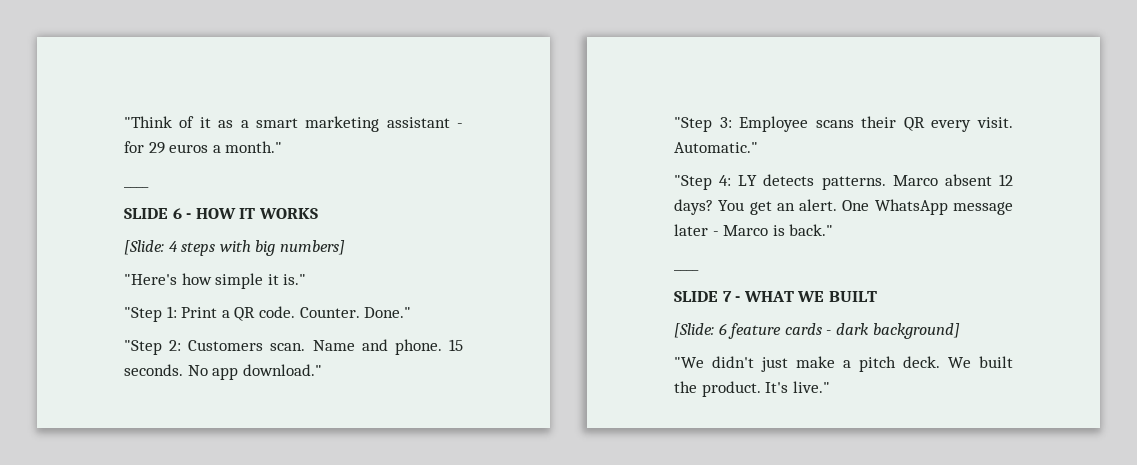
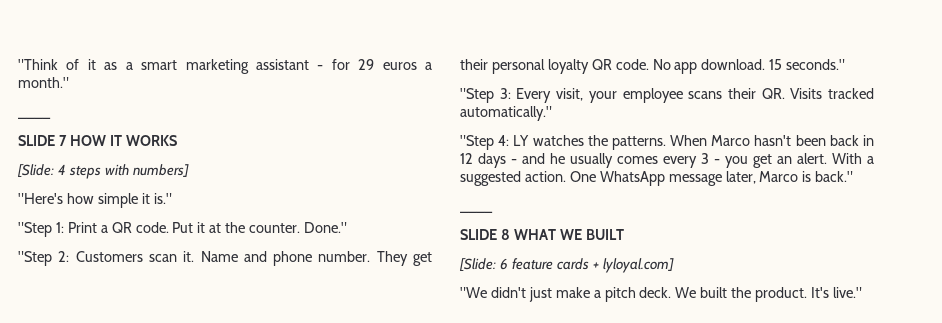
- SLIDE 6 - HOW IT WORKS
+ SLIDE 7 HOW IT WORKS
- [Slide: 4 steps with big numbers]
+ [Slide: 4 steps with numbers]
- Counter.
+ Put it at the counter.
- "Step 2: Customers scan. Name and phone. 15 seconds. No app download."
- "Step 3: Employee scans their QR every visit. Automatic."
- "Step 4: LY detects patterns. Marco absent 12 days? You get an alert.
+ "Step 2: Customers scan it. Name and phone number. They get their personal loyalty QR code. No app download. 15 seconds."
+ "Step 3: Every visit, your employee scans their QR. Visits tracked automatically."
+ "Step 4: LY watches the patterns. When Marco hasn't been back in 12 days - and he usually comes every 3 - you get an alert. With a suggested action.
- One WhatsApp message later - Marco is back."
+ One WhatsApp message later, Marco is back."
- SLIDE 7 - WHAT WE BUILT
+ SLIDE 8 WHAT WE BUILT
- [Slide: 6 feature cards - dark background]
+ [Slide: 6 feature cards + lyloyal.com]

